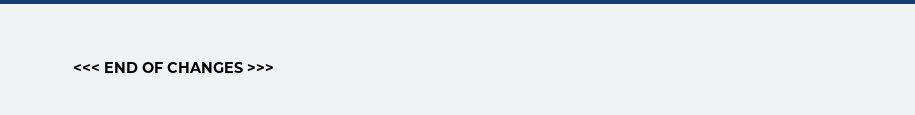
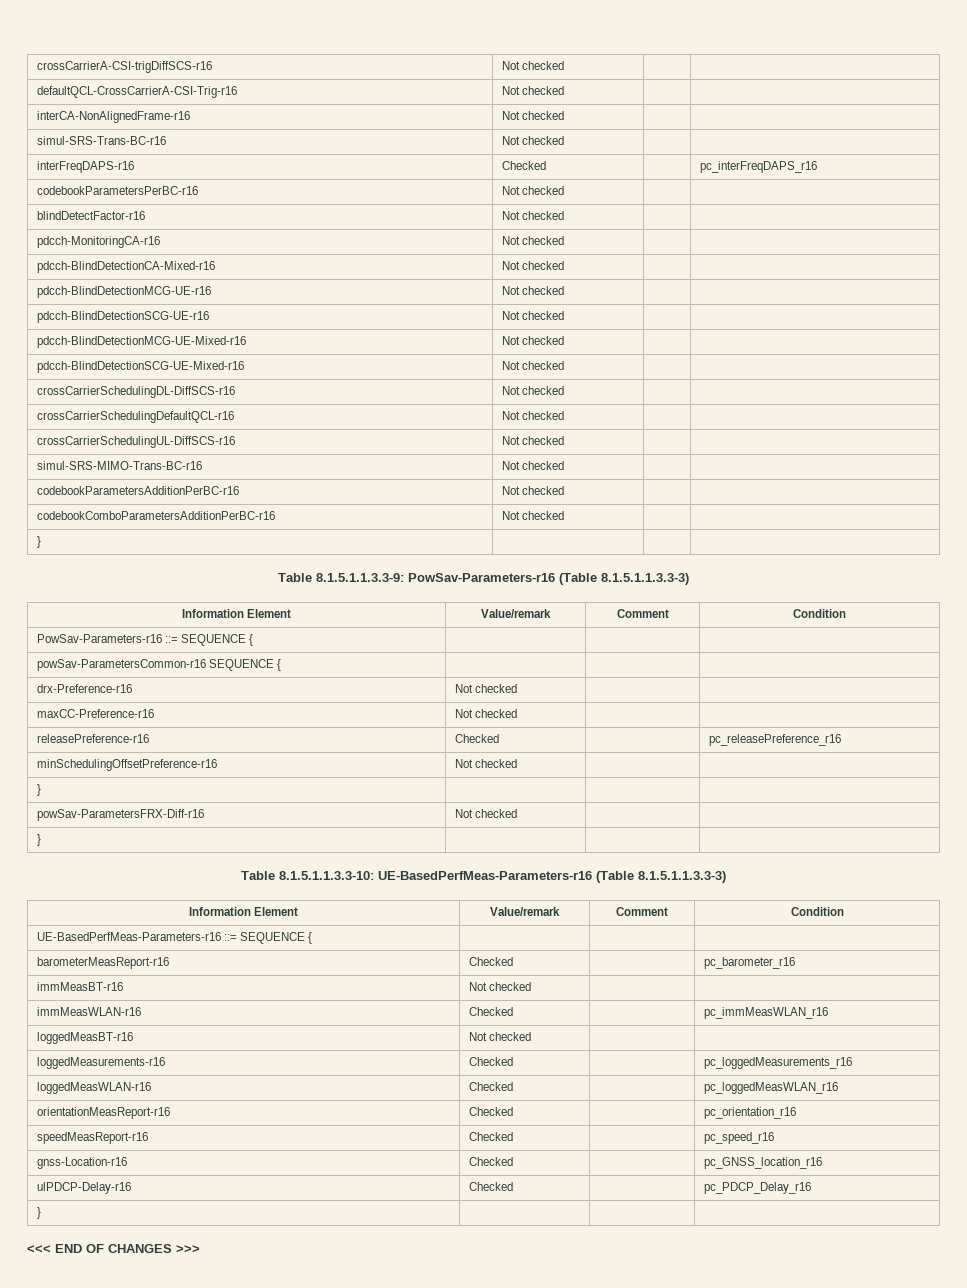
+ crossCarrierA-CSI-trigDiffSCS-r16 | Not checked | |
+ defaultQCL-CrossCarrierA-CSI-Trig-r16 | Not checked | |
+ interCA-NonAlignedFrame-r16 | Not checked | |
+ simul-SRS-Trans-BC-r16 | Not checked | |
+ interFreqDAPS-r16 | Checked | | pc_interFreqDAPS_r16
+ codebookParametersPerBC-r16 | Not checked | |
+ blindDetectFactor-r16 | Not checked | |
+ pdcch-MonitoringCA-r16 | Not checked | |
+ pdcch-BlindDetectionCA-Mixed-r16 | Not checked | |
+ pdcch-BlindDetectionMCG-UE-r16 | Not checked | |
+ pdcch-BlindDetectionSCG-UE-r16 | Not checked | |
+ pdcch-BlindDetectionMCG-UE-Mixed-r16 | Not checked | |
+ pdcch-BlindDetectionSCG-UE-Mixed-r16 | Not checked | |
+ crossCarrierSchedulingDL-DiffSCS-r16 | Not checked | |
+ crossCarrierSchedulingDefaultQCL-r16 | Not checked | |
+ crossCarrierSchedulingUL-DiffSCS-r16 | Not checked | |
+ simul-SRS-MIMO-Trans-BC-r16 | Not checked | |
+ codebookParametersAdditionPerBC-r16 | Not checked | |
+ codebookComboParametersAdditionPerBC-r16 | Not checked | |
+ } | | |
+ Table 8.1.5.1.1.3.3-9: PowSav-Parameters-r16 (Table 8.1.5.1.1.3.3-3)
+ Information Element | Value/remark | Comment | Condition
+ PowSav-Parameters-r16 ::= SEQUENCE { | | |
+ powSav-ParametersCommon-r16 SEQUENCE { | | |
+ drx-Preference-r16 | Not checked | |
+ maxCC-Preference-r16 | Not checked | |
+ releasePreference-r16 | Checked | | pc_releasePreference_r16
+ minSchedulingOffsetPreference-r16 | Not checked | |
+ } | | |
+ powSav-ParametersFRX-Diff-r16 | Not checked | |
+ } | | |
+ Table 8.1.5.1.1.3.3-10: UE-BasedPerfMeas-Parameters-r16 (Table 8.1.5.1.1.3.3-3)
+ Information Element | Value/remark | Comment | Condition
+ UE-BasedPerfMeas-Parameters-r16 ::= SEQUENCE { | | |
+ barometerMeasReport-r16 | Checked | | pc_barometer_r16
+ immMeasBT-r16 | Not checked | |
+ immMeasWLAN-r16 | Checked | | pc_immMeasWLAN_r16
+ loggedMeasBT-r16 | Not checked | |
+ loggedMeasurements-r16 | Checked | | pc_loggedMeasurements_r16
+ loggedMeasWLAN-r16 | Checked | | pc_loggedMeasWLAN_r16
+ orientationMeasReport-r16 | Checked | | pc_orientation_r16
+ speedMeasReport-r16 | Checked | | pc_speed_r16
+ gnss-Location-r16 | Checked | | pc_GNSS_location_r16
+ ulPDCP-Delay-r16 | Checked | | pc_PDCP_Delay_r16
+ } | | |

